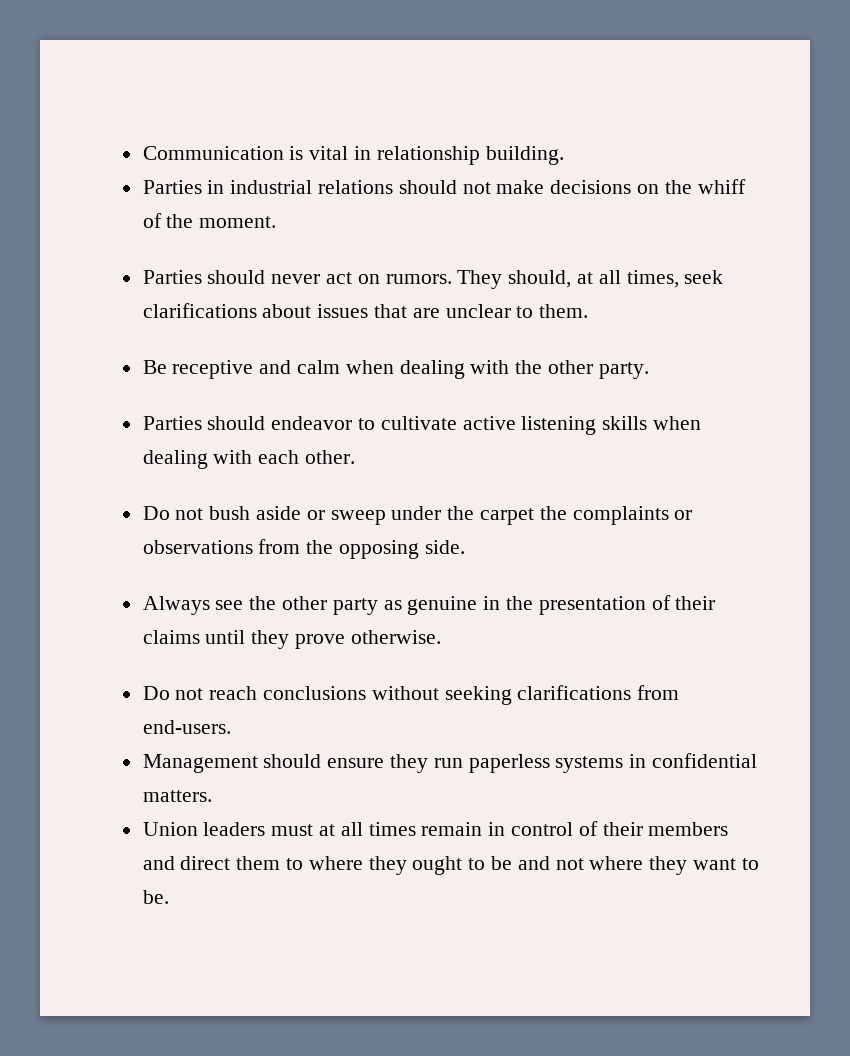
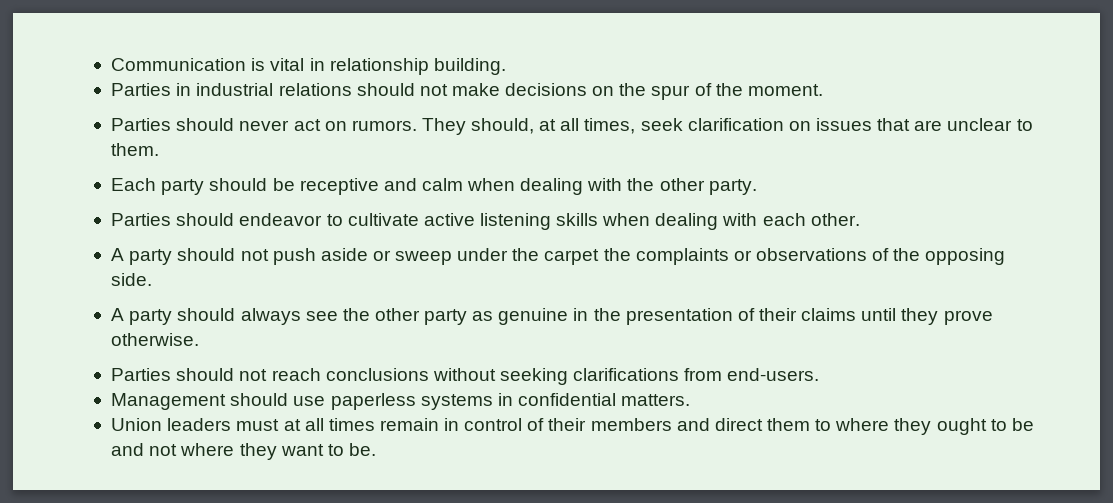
- Parties in industrial relations should not make decisions on the whiff of the moment.
+ Parties in industrial relations should not make decisions on the spur of the moment.
- They should, at all times, seek clarifications about issues that are unclear to them.
+ They should, at all times, seek clarification on issues that are unclear to them.
- Be receptive and calm when dealing with the other party.
+ Each party should be receptive and calm when dealing with the other party.
- Do not bush aside or sweep under the carpet the complaints or observations from the opposing side.
+ A party should not push aside or sweep under the carpet the complaints or observations of the opposing side.
- Always see the other party as genuine in the presentation of their claims until they prove otherwise.
+ A party should always see the other party as genuine in the presentation of their claims until they prove otherwise.
- Do not reach conclusions without seeking clarifications from end-users.
+ Parties should not reach conclusions without seeking clarifications from end-users.
- Management should ensure they run paperless systems in confidential matters.
+ Management should use paperless systems in confidential matters.

